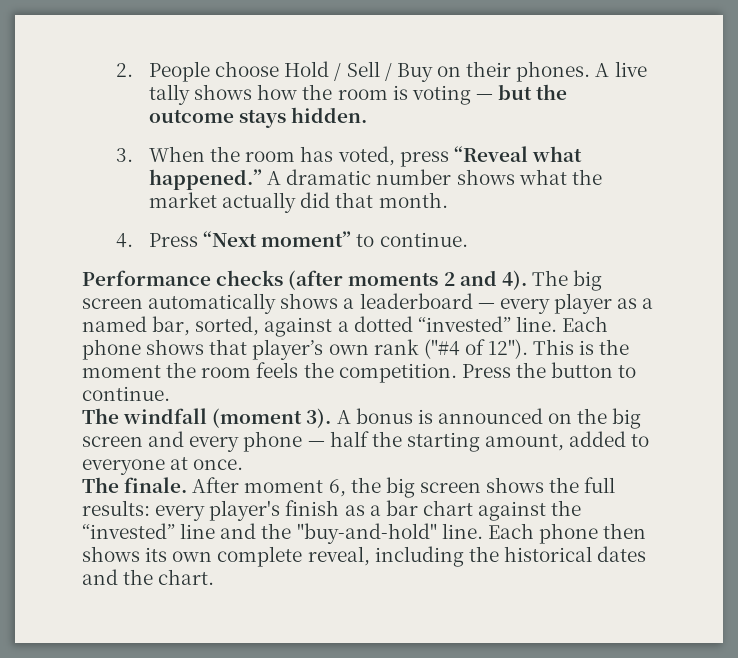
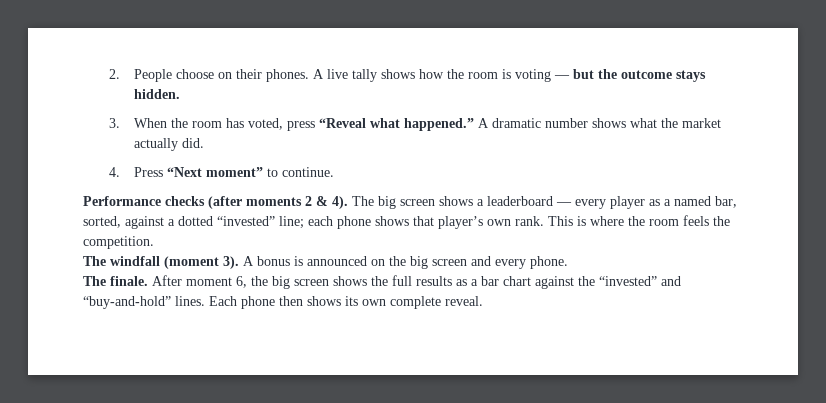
- 2. People choose Hold / Sell / Buy on their phones.
+ 2. People choose on their phones.
- A dramatic number shows what the market actually did that month.
+ A dramatic number shows what the market actually did.
- Performance checks (after moments 2 and 4).
+ Performance checks (after moments 2 & 4).
- The big screen automatically shows a leaderboard — every player as a named bar, sorted, against a dotted “invested” line. Each phone shows that player’s own rank ("#4 of 12"). This is the moment the room feels the competition. Press the button to continue.
+ The big screen shows a leaderboard — every player as a named bar, sorted, against a dotted “invested” line; each phone shows that player’s own rank. This is where the room feels the competition.
- A bonus is announced on the big screen and every phone — half the starting amount, added to everyone at once.
+ A bonus is announced on the big screen and every phone.
- After moment 6, the big screen shows the full results: every player's finish as a bar chart against the “invested” line and the "buy-and-hold" line.
+ After moment 6, the big screen shows the full results as a bar chart against the “invested” and “buy-and-hold” lines.
- Each phone then shows its own complete reveal, including the historical dates and the chart.
+ Each phone then shows its own complete reveal.

